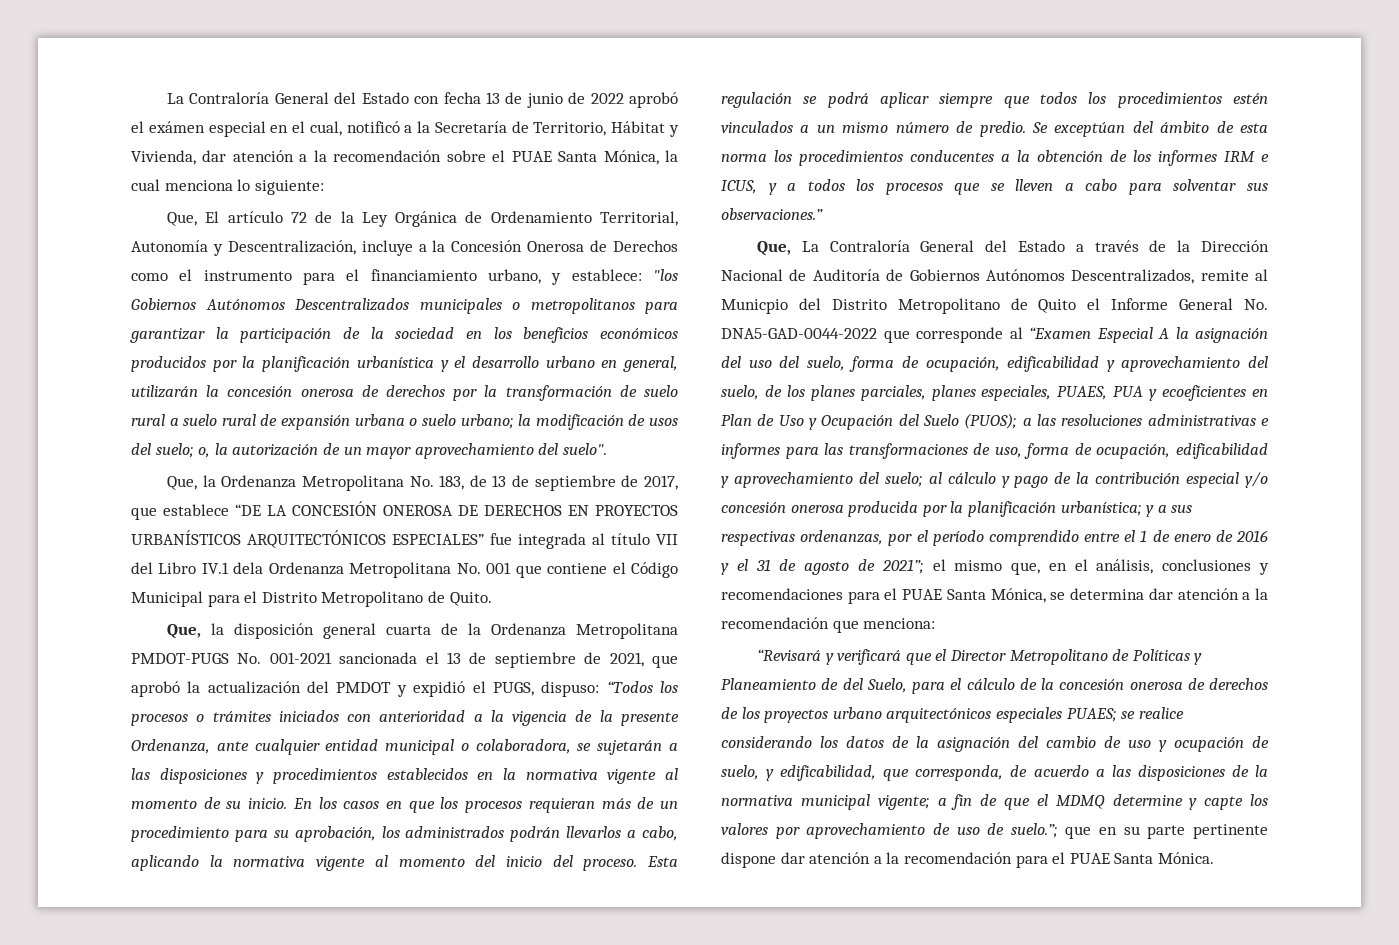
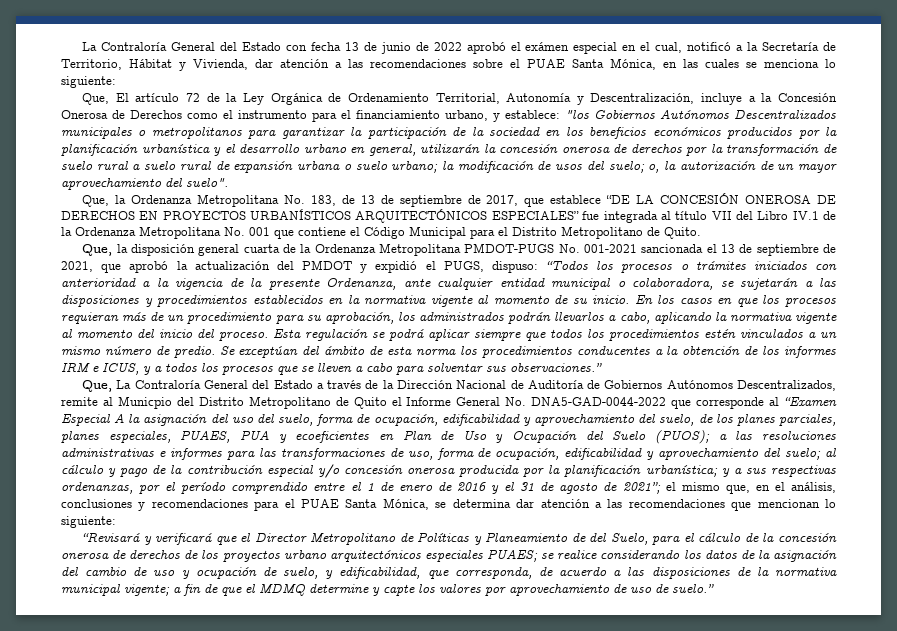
- La Contraloría General del Estado con fecha 13 de junio de 2022 aprobó el exámen especial en el cual, notificó a la Secretaría de Territorio, Hábitat y Vivienda, dar atención a la recomendación sobre el PUAE Santa Mónica, la cual menciona lo siguiente:
+ La Contraloría General del Estado con fecha 13 de junio de 2022 aprobó el exámen especial en el cual, notificó a la Secretaría de Territorio, Hábitat y Vivienda, dar atención a las recomendaciones sobre el PUAE Santa Mónica, en las cuales se menciona lo siguiente:
- Que, la Ordenanza Metropolitana No. 183, de 13 de septiembre de 2017, que establece “DE LA CONCESIÓN ONEROSA DE DERECHOS EN PROYECTOS URBANÍSTICOS ARQUITECTÓNICOS ESPECIALES” fue integrada al título VII del Libro IV.1 dela Ordenanza Metropolitana No. 001 que contiene el Código Municipal para el Distrito Metropolitano de Quito.
+ Que, la Ordenanza Metropolitana No. 183, de 13 de septiembre de 2017, que establece “DE LA CONCESIÓN ONEROSA DE DERECHOS EN PROYECTOS URBANÍSTICOS ARQUITECTÓNICOS ESPECIALES” fue integrada al título VII del Libro IV.1 de la Ordenanza Metropolitana No. 001 que contiene el Código Municipal para el Distrito Metropolitano de Quito.
- el mismo que, en el análisis, conclusiones y recomendaciones para el PUAE Santa Mónica, se determina dar atención a la recomendación que menciona:
+ el mismo que, en el análisis, conclusiones y recomendaciones para el PUAE Santa Mónica, se determina dar atención a las recomendaciones que mencionan lo siguiente:
- a fin de que el MDMQ determine y capte los valores por aprovechamiento de uso de suelo.”; que en su parte pertinente dispone dar atención a la recomendación para el PUAE Santa Mónica.
+ a fin de que el MDMQ determine y capte los valores por aprovechamiento de uso de suelo.”

